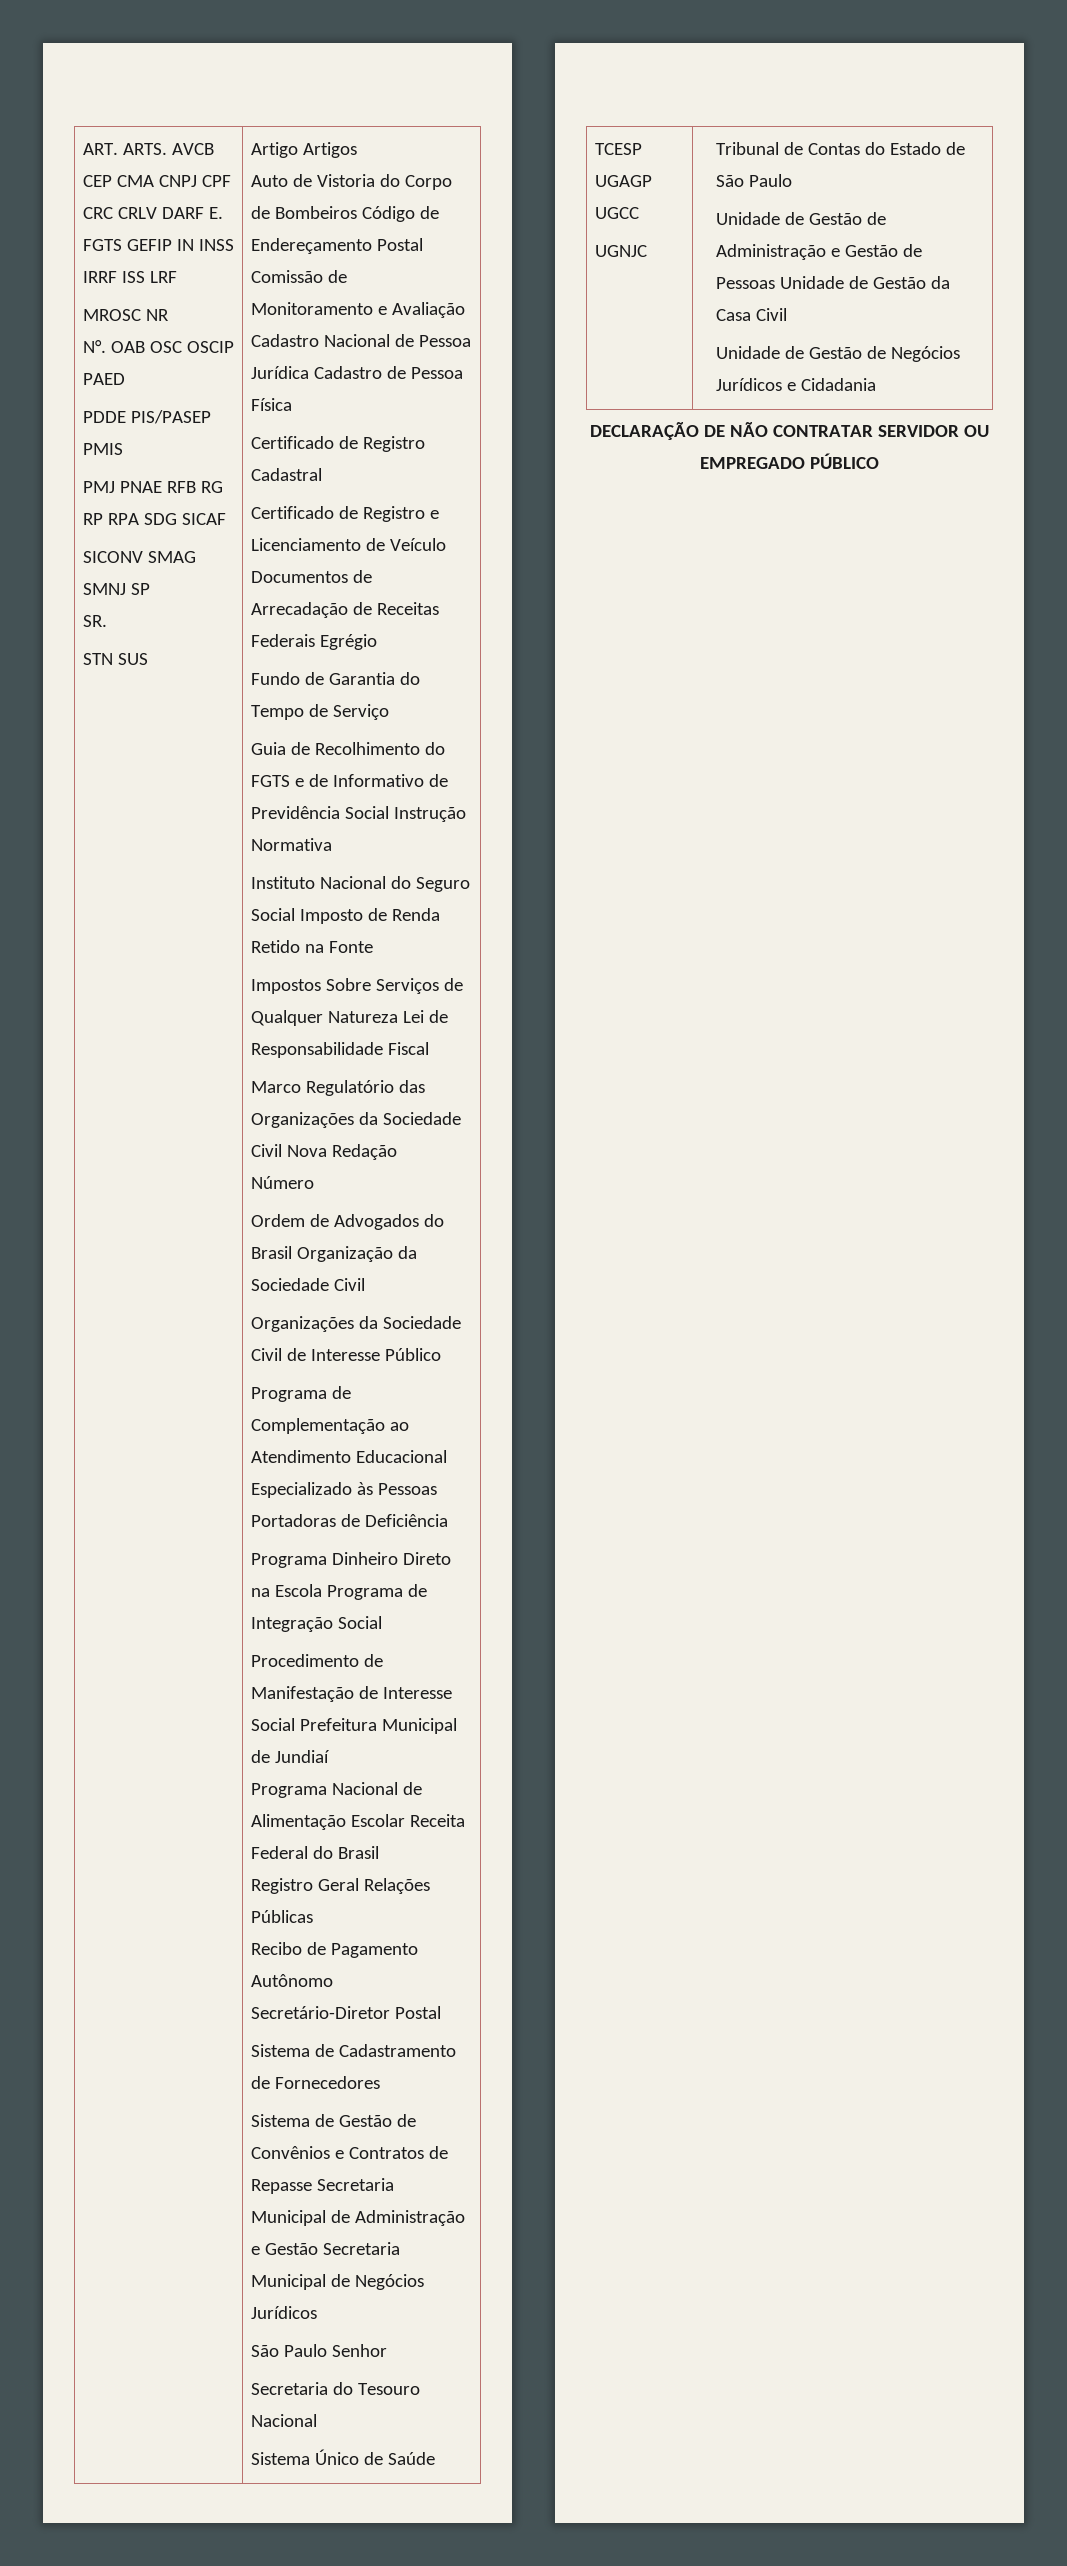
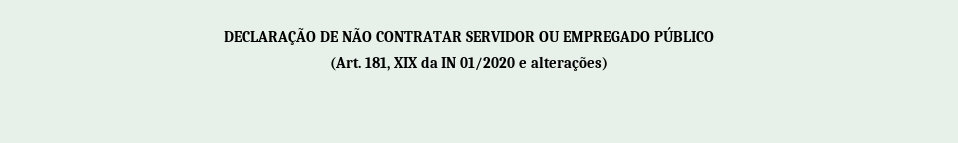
- ART. ARTS. AVCB CEP CMA CNPJ CPF CRC CRLV DARF E. FGTS GEFIP IN INSS IRRF ISS LRF
- MROSC NR
- N°. OAB OSC OSCIP PAED
- PDDE PIS/PASEP PMIS
- PMJ PNAE RFB RG RP RPA SDG SICAF
- SICONV SMAG SMNJ SP
- SR.
- STN SUS | Artigo Artigos
- Auto de Vistoria do Corpo de Bombeiros Código de Endereçamento Postal Comissão de Monitoramento e Avaliação Cadastro Nacional de Pessoa Jurídica Cadastro de Pessoa Física
- Certificado de Registro Cadastral
- Certificado de Registro e Licenciamento de Veículo Documentos de Arrecadação de Receitas Federais Egrégio
- Fundo de Garantia do Tempo de Serviço
- Guia de Recolhimento do FGTS e de Informativo de Previdência Social Instrução Normativa
- Instituto Nacional do Seguro Social Imposto de Renda Retido na Fonte
- Impostos Sobre Serviços de Qualquer Natureza Lei de Responsabilidade Fiscal
- Marco Regulatório das Organizações da Sociedade Civil Nova Redação
- Número
- Ordem de Advogados do Brasil Organização da Sociedade Civil
- Organizações da Sociedade Civil de Interesse Público
- Programa de Complementação ao Atendimento Educacional Especializado às Pessoas Portadoras de Deficiência
- Programa Dinheiro Direto na Escola Programa de Integração Social
- Procedimento de Manifestação de Interesse Social Prefeitura Municipal de Jundiaí
- Programa Nacional de Alimentação Escolar Receita Federal do Brasil
- Registro Geral Relações Públicas
- Recibo de Pagamento Autônomo Secretário-Diretor Postal
- Sistema de Cadastramento de Fornecedores
- Sistema de Gestão de Convênios e Contratos de Repasse Secretaria Municipal de Administração e Gestão Secretaria Municipal de Negócios Jurídicos
- São Paulo Senhor
- Secretaria do Tesouro Nacional
- Sistema Único de Saúde
- TCESP UGAGP UGCC
- UGNJC | Tribunal de Contas do Estado de São Paulo
- Unidade de Gestão de Administração e Gestão de Pessoas Unidade de Gestão da Casa Civil
- Unidade de Gestão de Negócios Jurídicos e Cidadania
+ (Art. 181, XIX da IN 01/2020 e alterações)

